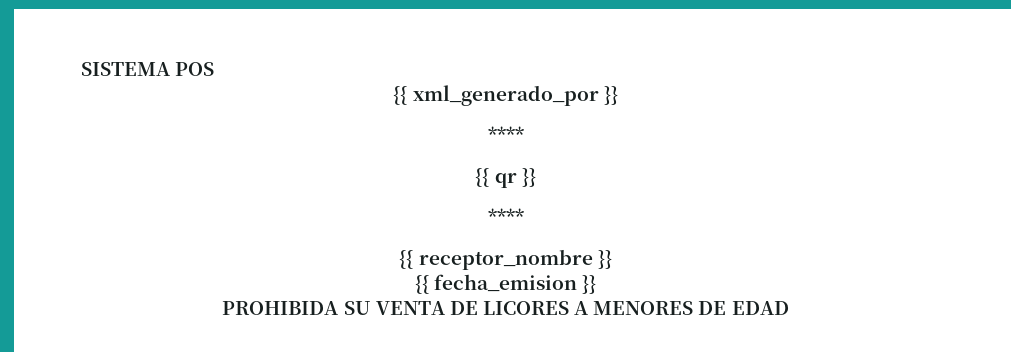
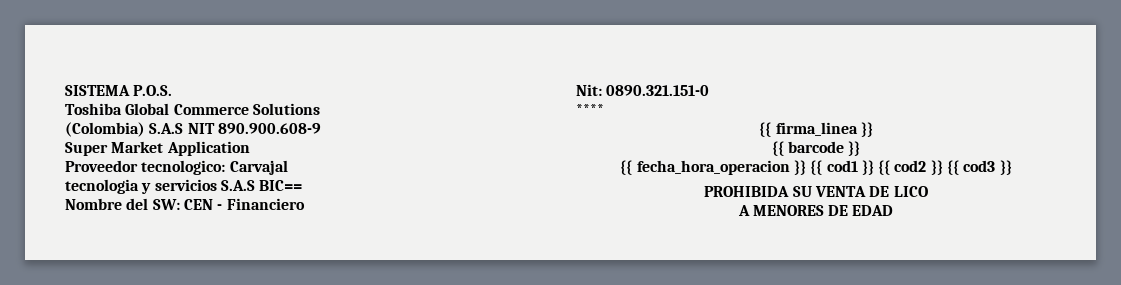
- SISTEMA POS
- {{ xml_generado_por }}
+ SISTEMA P.O.S.
+ Toshiba Global Commerce Solutions
+ (Colombia) S.A.S NIT 890.900.608-9
+ Super Market Application
+ Proveedor tecnologico: Carvajal
+ tecnologia y servicios S.A.S BIC==
+ Nombre del SW: CEN - Financiero
+ Nit: 0890.321.151-0
  ****
- {{ qr }}
- ****
- {{ receptor_nombre }}
- {{ fecha_emision }}
+ {{ firma_linea }}
+ {{ barcode }}
+ {{ fecha_hora_operacion }} {{ cod1 }} {{ cod2 }} {{ cod3 }}
- PROHIBIDA SU VENTA DE LICORES A MENORES DE EDAD
+ PROHIBIDA SU VENTA DE LICO
+ A MENORES DE EDAD

